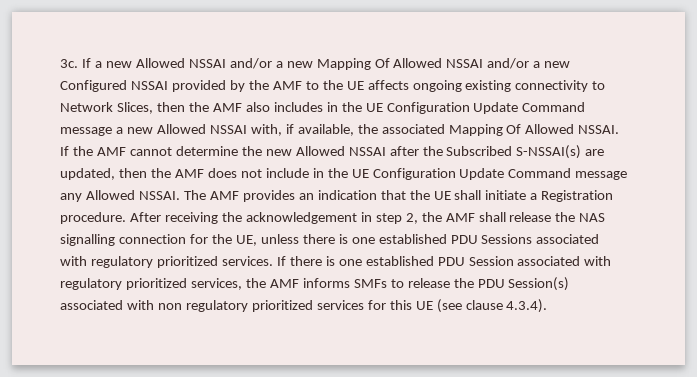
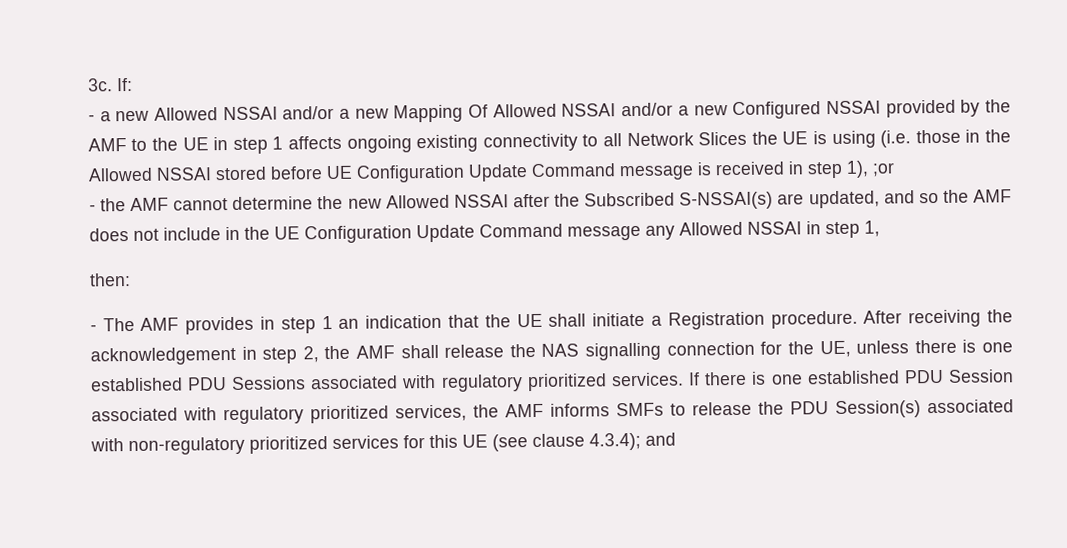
- If a new Allowed NSSAI and/or a new Mapping Of Allowed NSSAI and/or a new Configured NSSAI provided by the AMF to the UE affects ongoing existing connectivity to Network Slices, then the AMF also includes in the UE Configuration Update Command message a new Allowed NSSAI with, if available, the associated Mapping Of Allowed NSSAI. If the AMF cannot determine the new Allowed NSSAI after the Subscribed S-NSSAI(s) are updated, then the AMF does not include in the UE Configuration Update Command message any Allowed NSSAI. The AMF provides an indication that the UE shall initiate a Registration procedure.
+ If:
+ - a new Allowed NSSAI and/or a new Mapping Of Allowed NSSAI and/or a new Configured NSSAI provided by the AMF to the UE in step 1 affects ongoing existing connectivity to all Network Slices the UE is using (i.e. those in the Allowed NSSAI stored before UE Configuration Update Command message is received in step 1), ;or
+ - the AMF cannot determine the new Allowed NSSAI after the Subscribed S-NSSAI(s) are updated, and so the AMF does not include in the UE Configuration Update Command message any Allowed NSSAI in step 1,
+ then:
+ - The AMF provides in step 1 an indication that the UE shall initiate a Registration procedure.
- If there is one established PDU Session associated with regulatory prioritized services, the AMF informs SMFs to release the PDU Session(s) associated with non regulatory prioritized services for this UE (see clause 4.3.4).
+ If there is one established PDU Session associated with regulatory prioritized services, the AMF informs SMFs to release the PDU Session(s) associated with non-regulatory prioritized services for this UE (see clause 4.3.4); and

